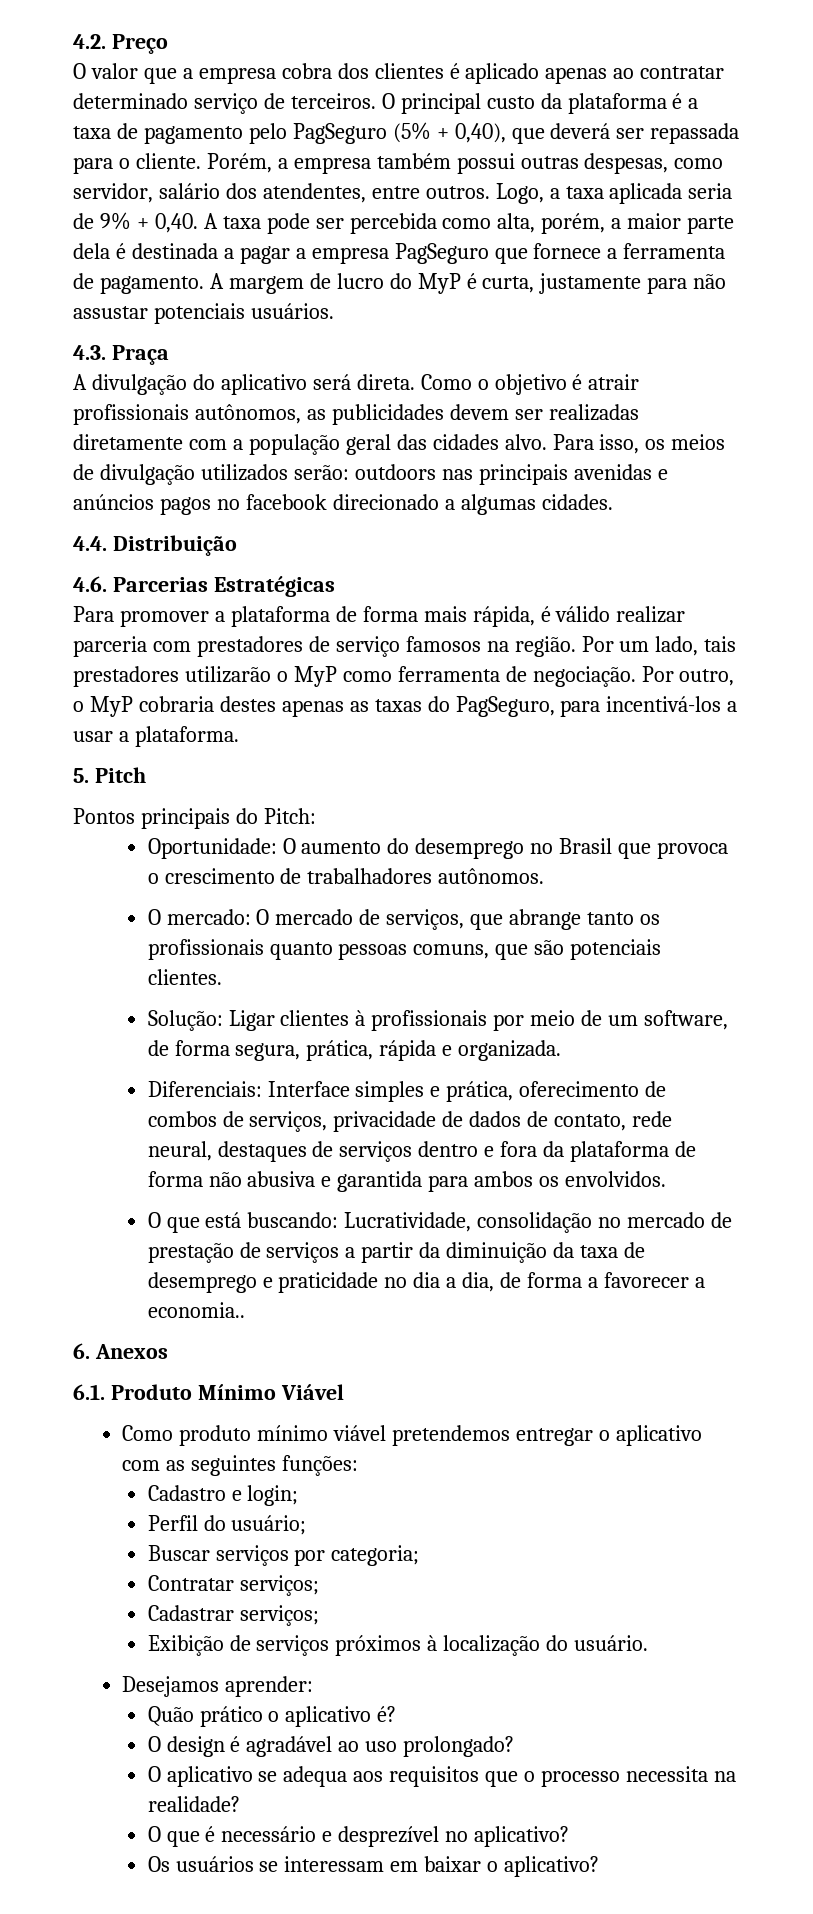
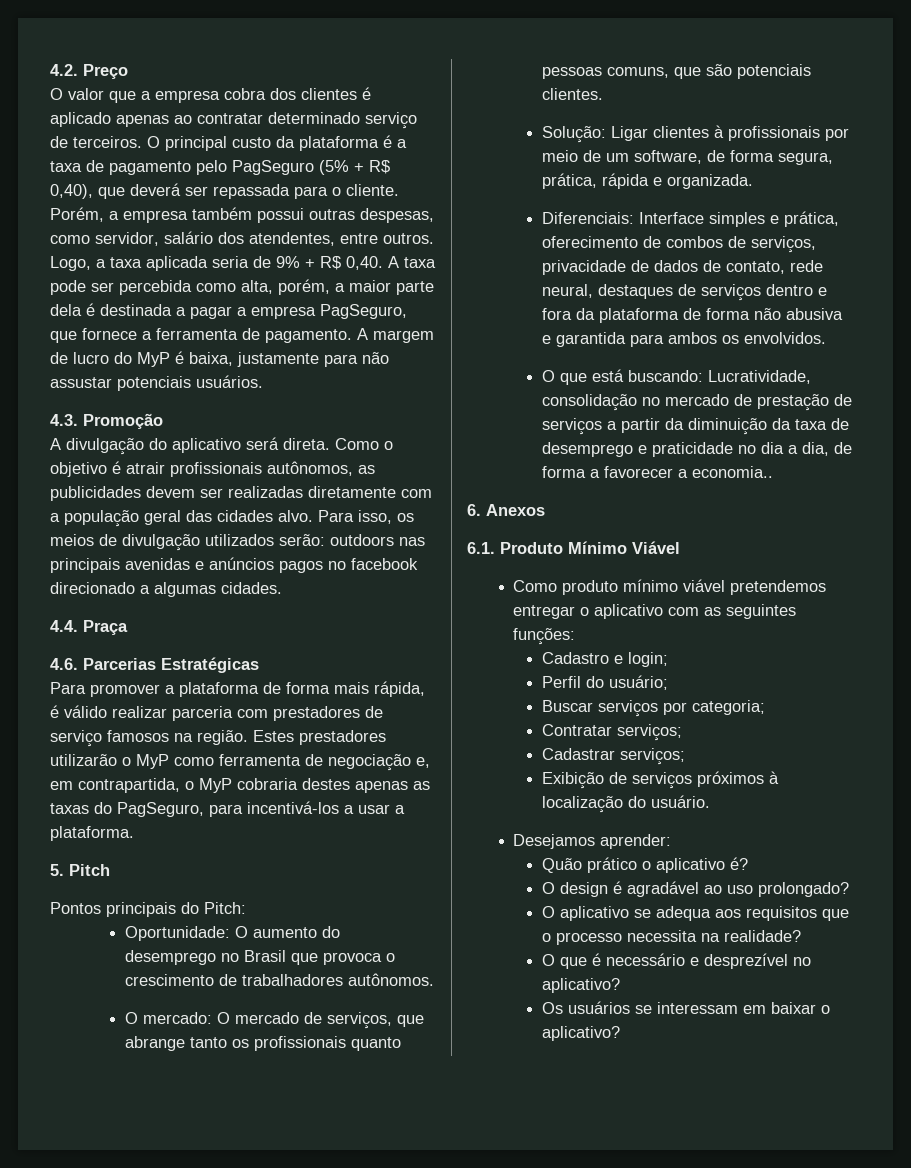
- O principal custo da plataforma é a taxa de pagamento pelo PagSeguro (5% + 0,40), que deverá ser repassada para o cliente.
+ O principal custo da plataforma é a taxa de pagamento pelo PagSeguro (5% + R$ 0,40), que deverá ser repassada para o cliente.
- Logo, a taxa aplicada seria de 9% + 0,40.
+ Logo, a taxa aplicada seria de 9% + R$ 0,40.
- A taxa pode ser percebida como alta, porém, a maior parte dela é destinada a pagar a empresa PagSeguro que fornece a ferramenta de pagamento.
+ A taxa pode ser percebida como alta, porém, a maior parte dela é destinada a pagar a empresa PagSeguro, que fornece a ferramenta de pagamento.
- A margem de lucro do MyP é curta, justamente para não assustar potenciais usuários.
+ A margem de lucro do MyP é baixa, justamente para não assustar potenciais usuários.
- 4.3. Praça
+ 4.3. Promoção
- 4.4. Distribuição
+ 4.4. Praça
- Por um lado, tais prestadores utilizarão o MyP como ferramenta de negociação. Por outro, o MyP cobraria destes apenas as taxas do PagSeguro, para incentivá-los a usar a plataforma.
+ Estes prestadores utilizarão o MyP como ferramenta de negociação e, em contrapartida, o MyP cobraria destes apenas as taxas do PagSeguro, para incentivá-los a usar a plataforma.

